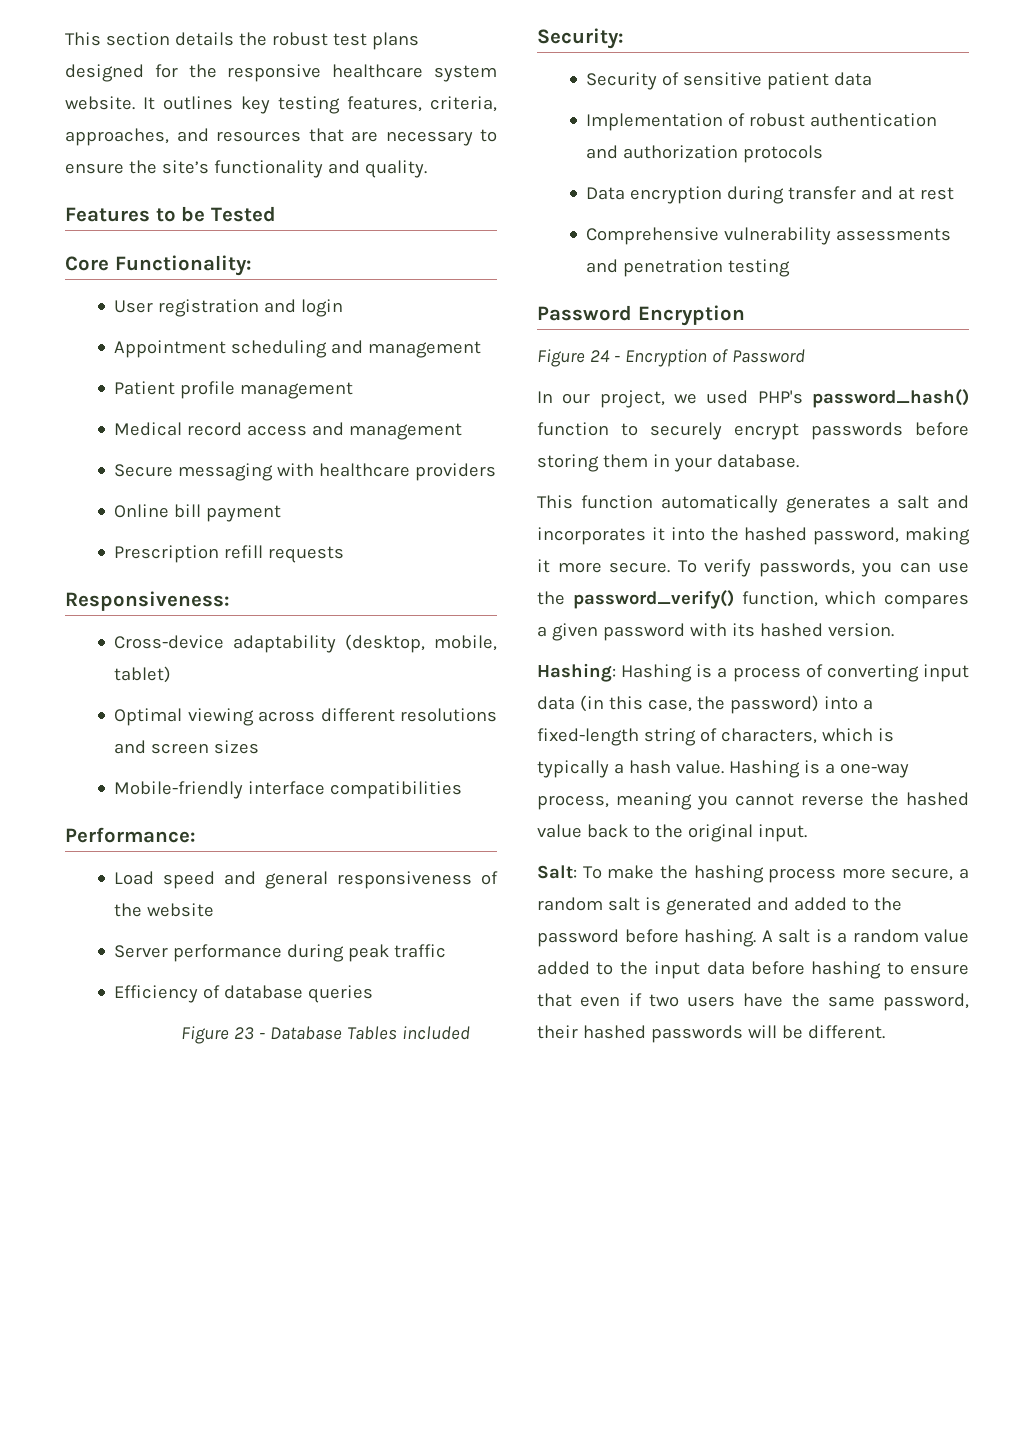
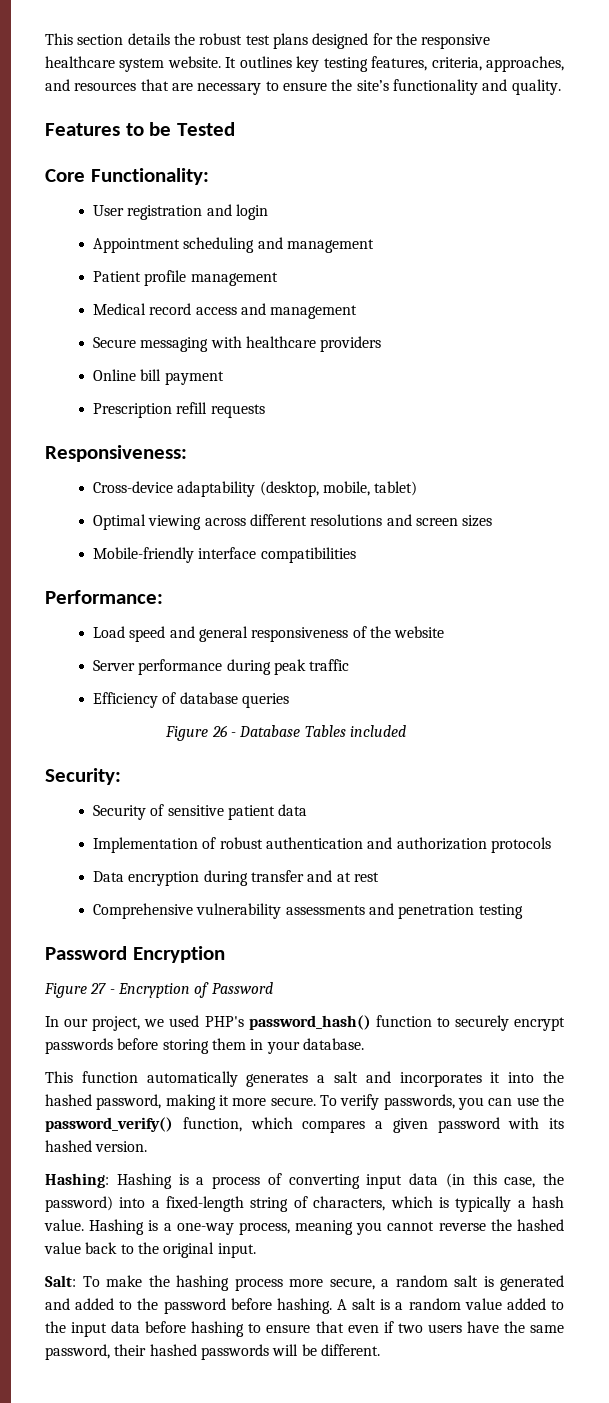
- Figure 23 - Database Tables included
+ Figure 26 - Database Tables included
- Figure 24 - Encryption of Password
+ Figure 27 - Encryption of Password

